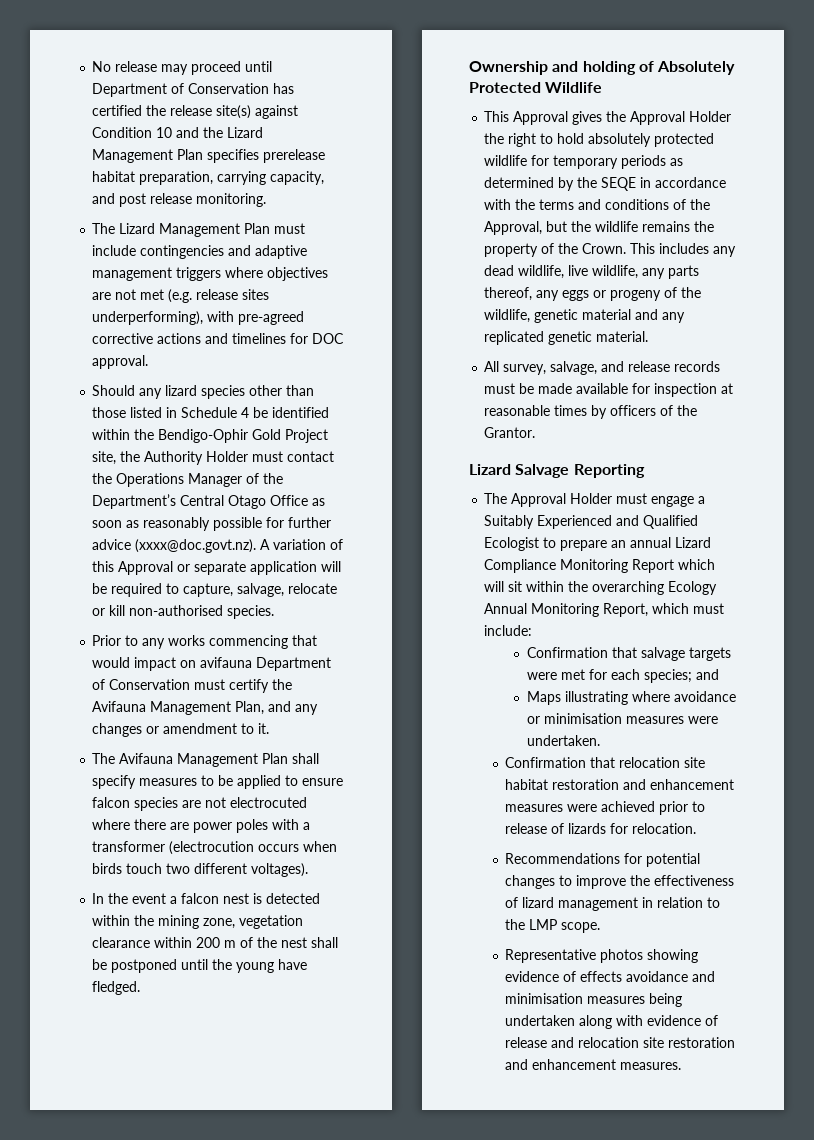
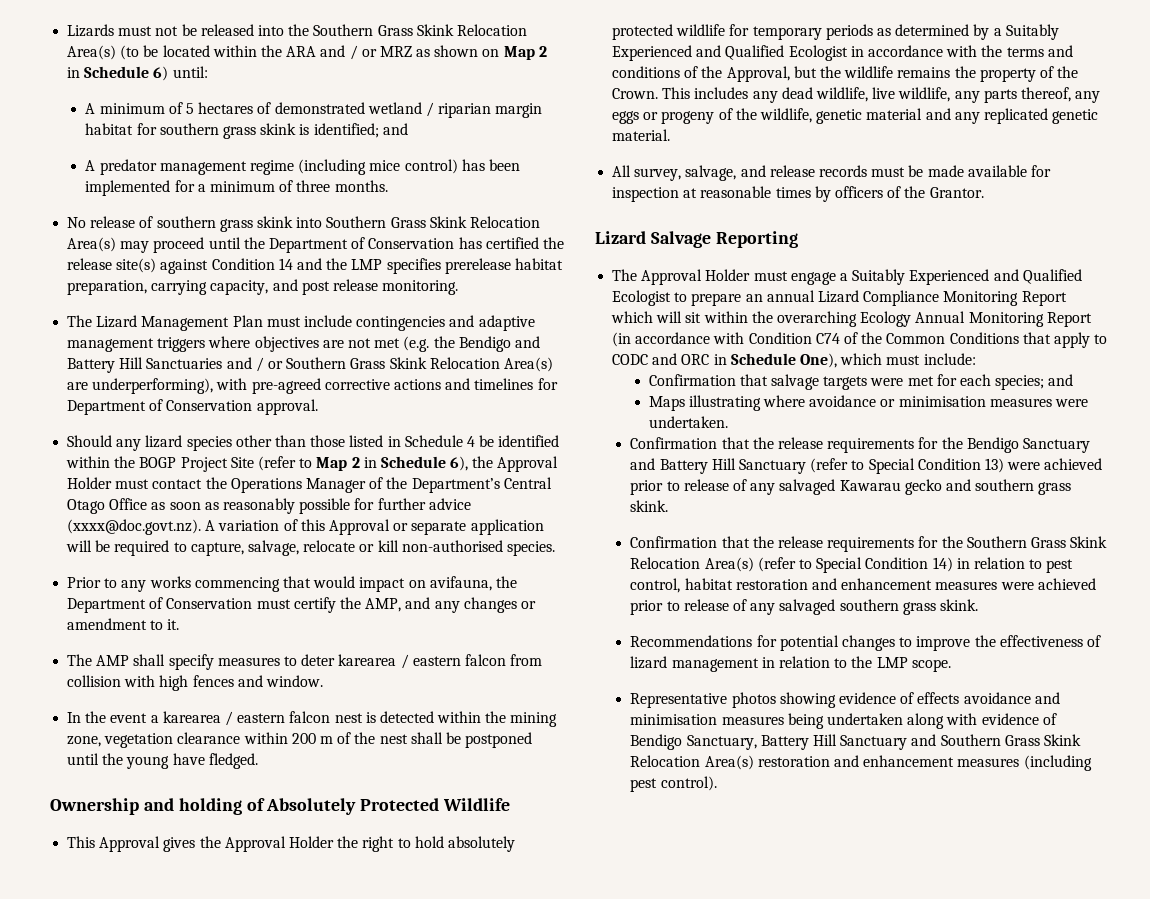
- No release may proceed until Department of Conservation has certified the release site(s) against Condition 10 and the Lizard Management Plan specifies prerelease habitat preparation, carrying capacity, and post release monitoring.
+ Lizards must not be released into the Southern Grass Skink Relocation Area(s) (to be located within the ARA and / or MRZ as shown on Map 2 in Schedule 6) until:
+ A minimum of 5 hectares of demonstrated wetland / riparian margin habitat for southern grass skink is identified; and
+ A predator management regime (including mice control) has been implemented for a minimum of three months.
+ No release of southern grass skink into Southern Grass Skink Relocation Area(s) may proceed until the Department of Conservation has certified the release site(s) against Condition 14 and the LMP specifies prerelease habitat preparation, carrying capacity, and post release monitoring.
- The Lizard Management Plan must include contingencies and adaptive management triggers where objectives are not met (e.g. release sites underperforming), with pre-agreed corrective actions and timelines for DOC approval.
+ The Lizard Management Plan must include contingencies and adaptive management triggers where objectives are not met (e.g. the Bendigo and Battery Hill Sanctuaries and / or Southern Grass Skink Relocation Area(s) are underperforming), with pre-agreed corrective actions and timelines for Department of Conservation approval.
- Should any lizard species other than those listed in Schedule 4 be identified within the Bendigo-Ophir Gold Project site, the Authority Holder must contact the Operations Manager of the Department’s Central Otago Office as soon as reasonably possible for further advice (xxxx@doc.govt.nz). A variation of this Approval or separate application will be required to capture, salvage, relocate or kill non-authorised species.
+ Should any lizard species other than those listed in Schedule 4 be identified within the BOGP Project Site (refer to Map 2 in Schedule 6), the Approval Holder must contact the Operations Manager of the Department’s Central Otago Office as soon as reasonably possible for further advice (xxxx@doc.govt.nz). A variation of this Approval or separate application will be required to capture, salvage, relocate or kill non-authorised species.
- Prior to any works commencing that would impact on avifauna Department of Conservation must certify the Avifauna Management Plan, and any changes or amendment to it.
+ Prior to any works commencing that would impact on avifauna, the Department of Conservation must certify the AMP, and any changes or amendment to it.
- The Avifauna Management Plan shall specify measures to be applied to ensure falcon species are not electrocuted where there are power poles with a transformer (electrocution occurs when birds touch two different voltages).
+ The AMP shall specify measures to deter karearea / eastern falcon from collision with high fences and window.
- In the event a falcon nest is detected within the mining zone, vegetation clearance within 200 m of the nest shall be postponed until the young have fledged.
+ In the event a karearea / eastern falcon nest is detected within the mining zone, vegetation clearance within 200 m of the nest shall be postponed until the young have fledged.
- This Approval gives the Approval Holder the right to hold absolutely protected wildlife for temporary periods as determined by the SEQE in accordance with the terms and conditions of the Approval, but the wildlife remains the property of the Crown.
+ This Approval gives the Approval Holder the right to hold absolutely protected wildlife for temporary periods as determined by a Suitably Experienced and Qualified Ecologist in accordance with the terms and conditions of the Approval, but the wildlife remains the property of the Crown.
- The Approval Holder must engage a Suitably Experienced and Qualified Ecologist to prepare an annual Lizard Compliance Monitoring Report which will sit within the overarching Ecology Annual Monitoring Report, which must include:
+ The Approval Holder must engage a Suitably Experienced and Qualified Ecologist to prepare an annual Lizard Compliance Monitoring Report which will sit within the overarching Ecology Annual Monitoring Report (in accordance with Condition C74 of the Common Conditions that apply to CODC and ORC in Schedule One), which must include:
- Confirmation that relocation site habitat restoration and enhancement measures were achieved prior to release of lizards for relocation.
+ Confirmation that the release requirements for the Bendigo Sanctuary and Battery Hill Sanctuary (refer to Special Condition 13) were achieved prior to release of any salvaged Kawarau gecko and southern grass skink.
+ Confirmation that the release requirements for the Southern Grass Skink Relocation Area(s) (refer to Special Condition 14) in relation to pest control, habitat restoration and enhancement measures were achieved prior to release of any salvaged southern grass skink.
- Representative photos showing evidence of effects avoidance and minimisation measures being undertaken along with evidence of release and relocation site restoration and enhancement measures.
+ Representative photos showing evidence of effects avoidance and minimisation measures being undertaken along with evidence of Bendigo Sanctuary, Battery Hill Sanctuary and Southern Grass Skink Relocation Area(s) restoration and enhancement measures (including pest control).

